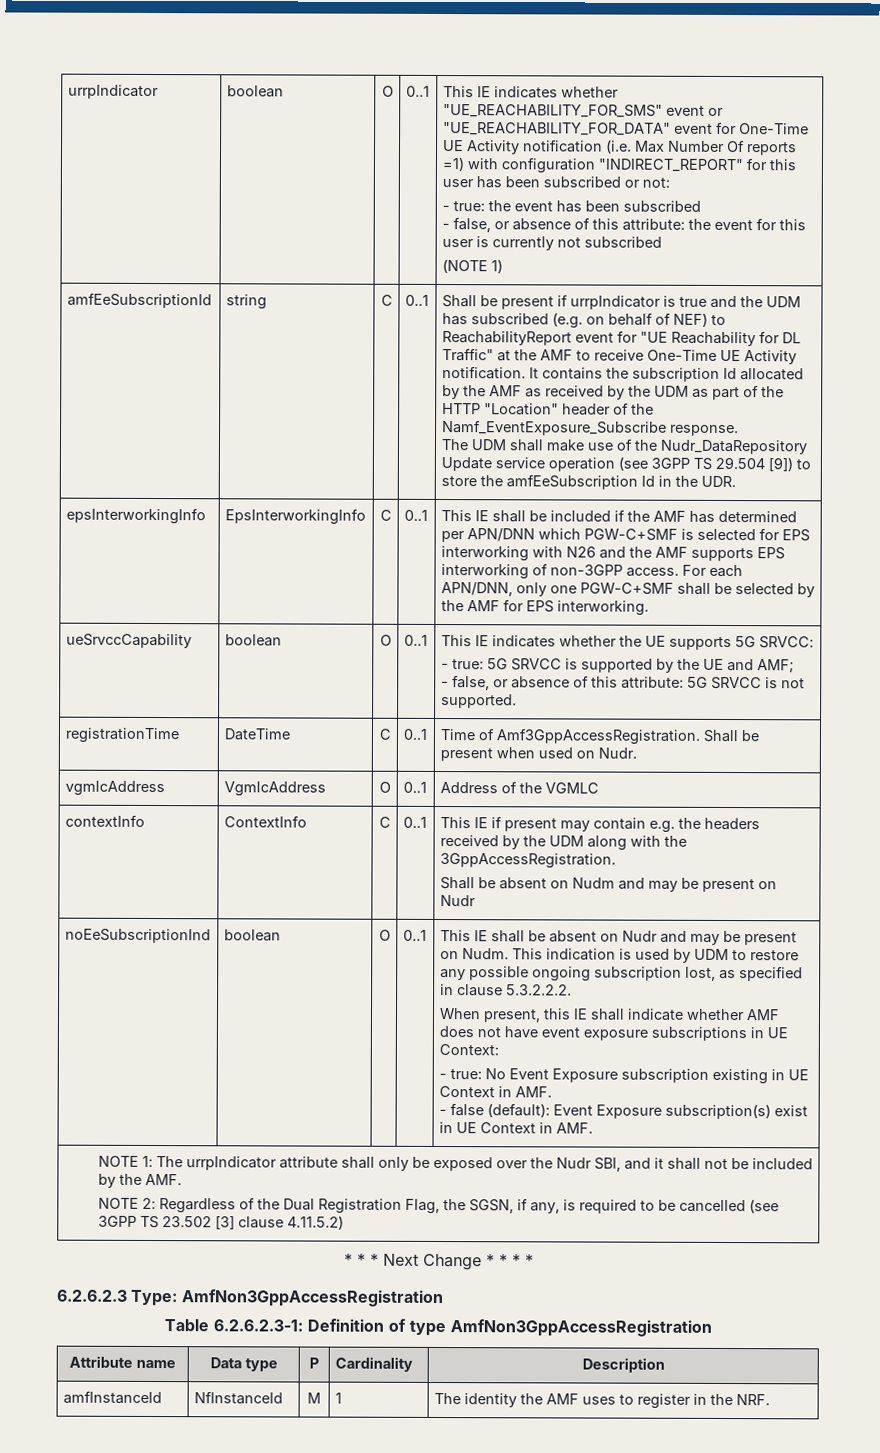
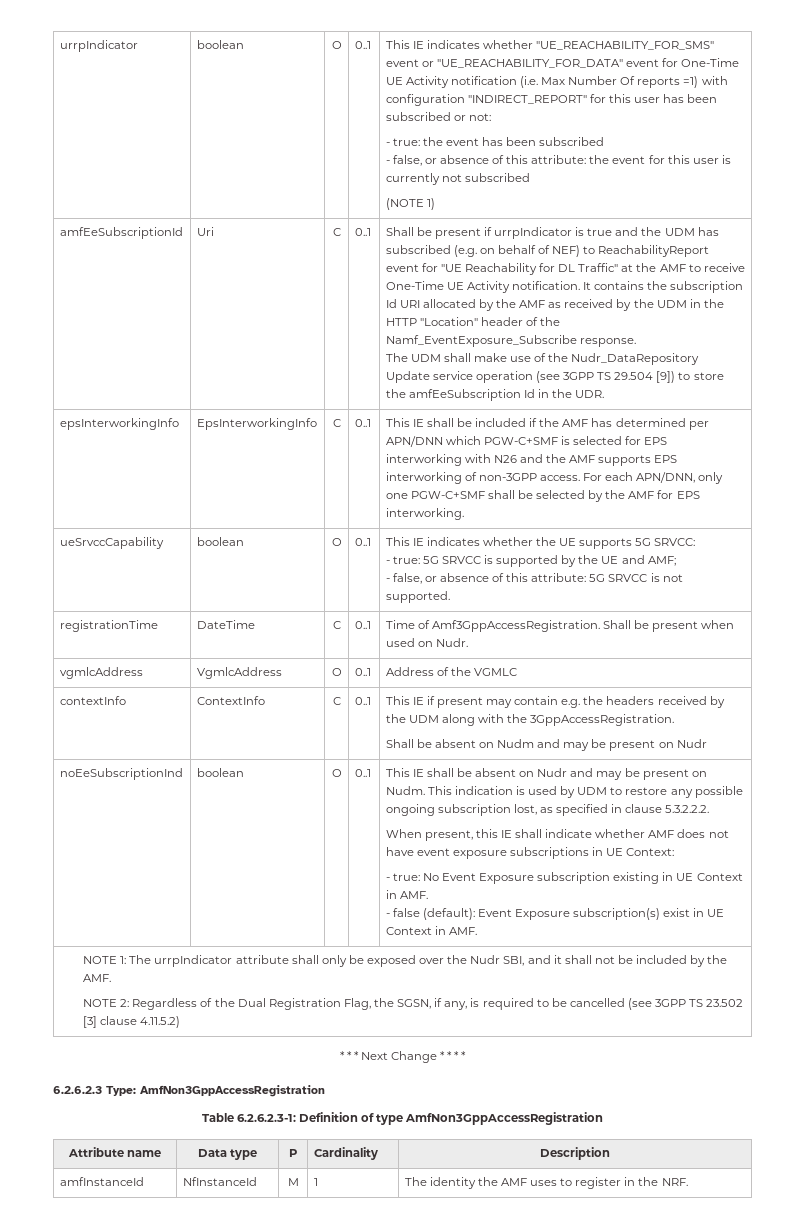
- string
+ Uri
- It contains the subscription Id allocated by the AMF as received by the UDM as part of the HTTP "Location" header of the Namf_EventExposure_Subscribe response.
+ It contains the subscription Id URI allocated by the AMF as received by the UDM in the HTTP "Location" header of the Namf_EventExposure_Subscribe response.

